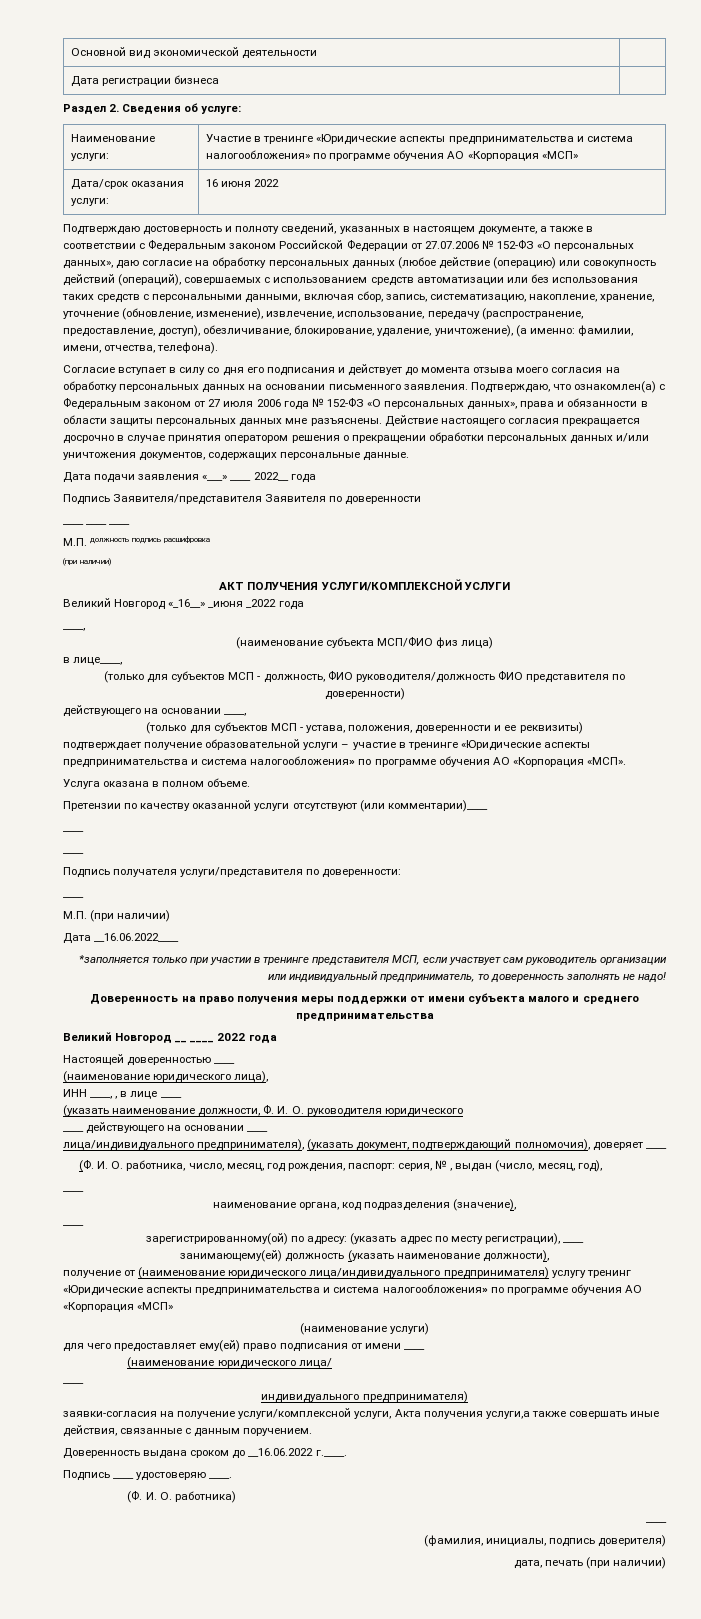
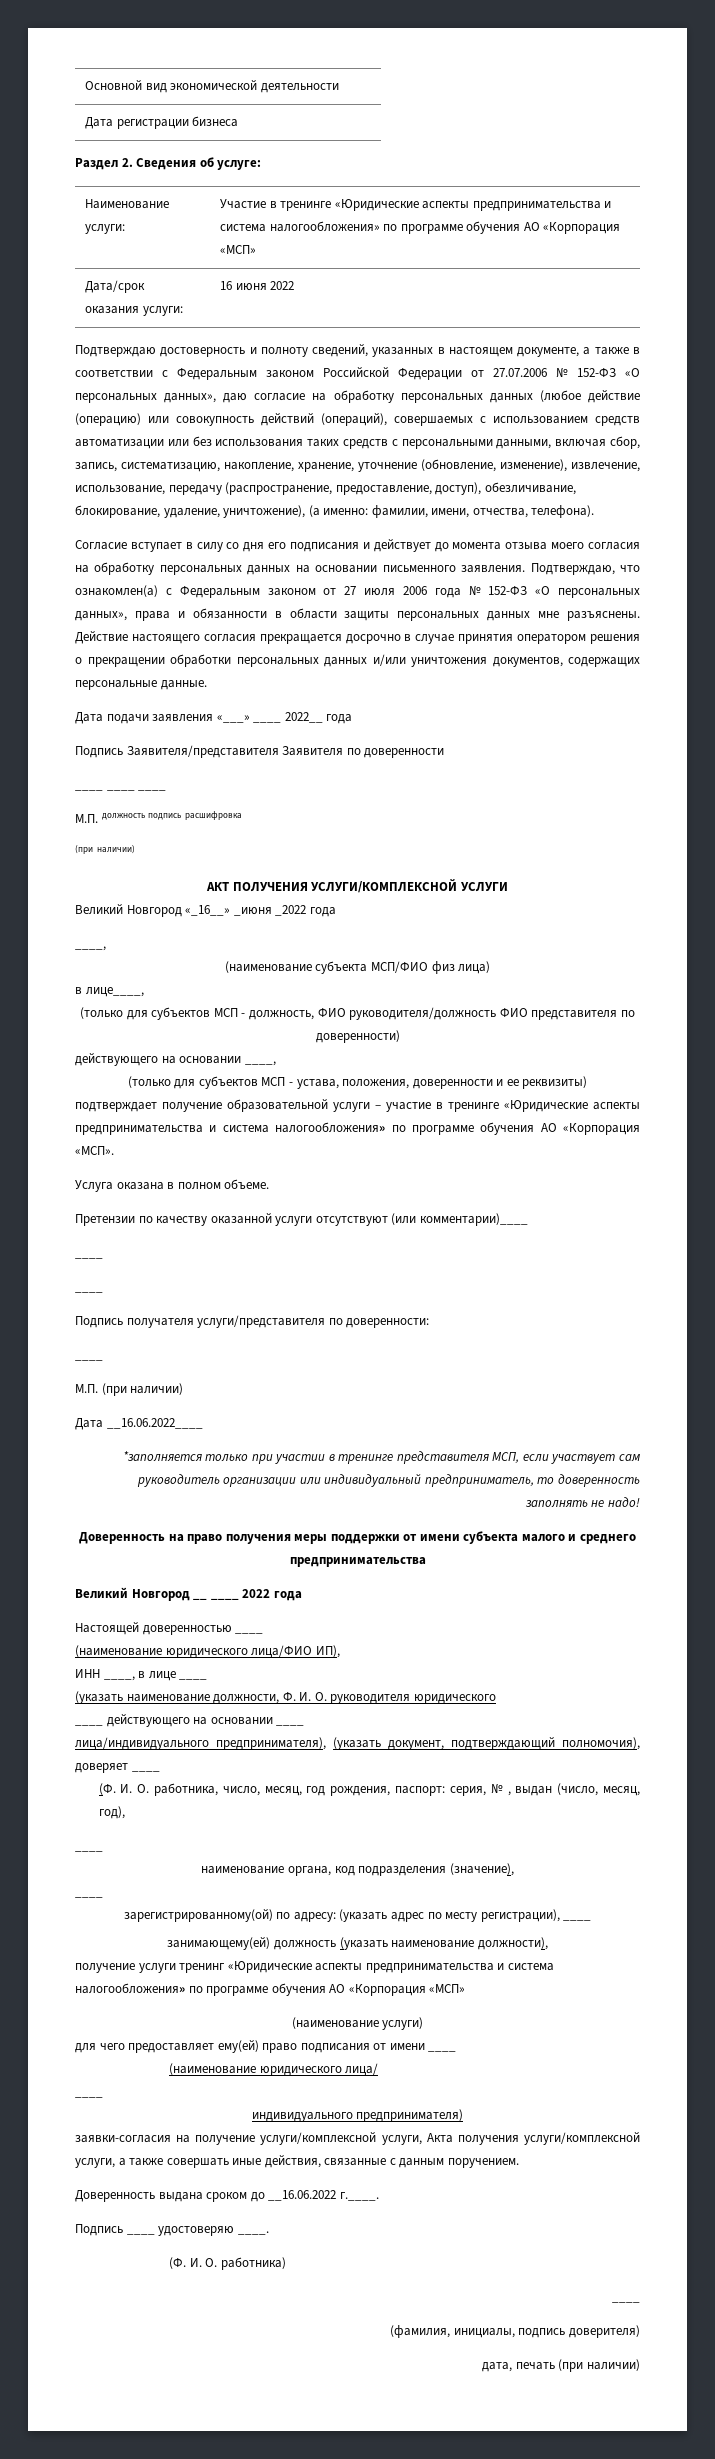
- (наименование юридического лица),
+ (наименование юридического лица/ФИО ИП),
- ИНН ____, , в лице ____
+ ИНН ____, в лице ____
- получение от (наименование юридического лица/индивидуального предпринимателя) услугу тренинг «Юридические аспекты предпринимательства и система налогообложения» по программе обучения АО «Корпорация «МСП»
+ получение услуги тренинг «Юридические аспекты предпринимательства и система налогообложения» по программе обучения АО «Корпорация «МСП»
- заявки-согласия на получение услуги/комплексной услуги, Акта получения услуги,а также совершать иные действия, связанные с данным поручением.
+ заявки-согласия на получение услуги/комплексной услуги, Акта получения услуги/комплексной услуги, а также совершать иные действия, связанные с данным поручением.

